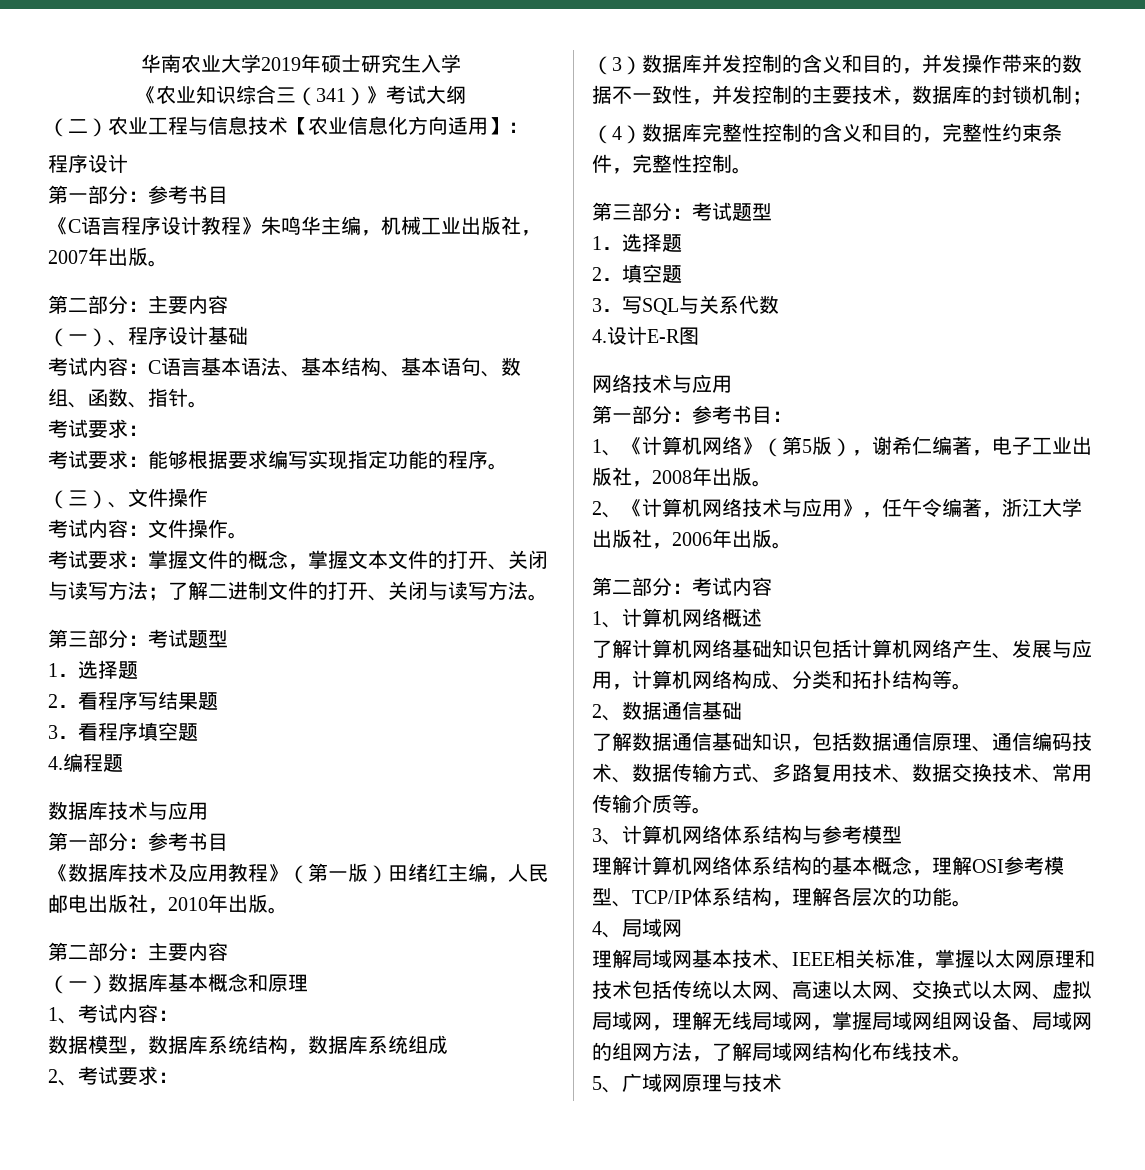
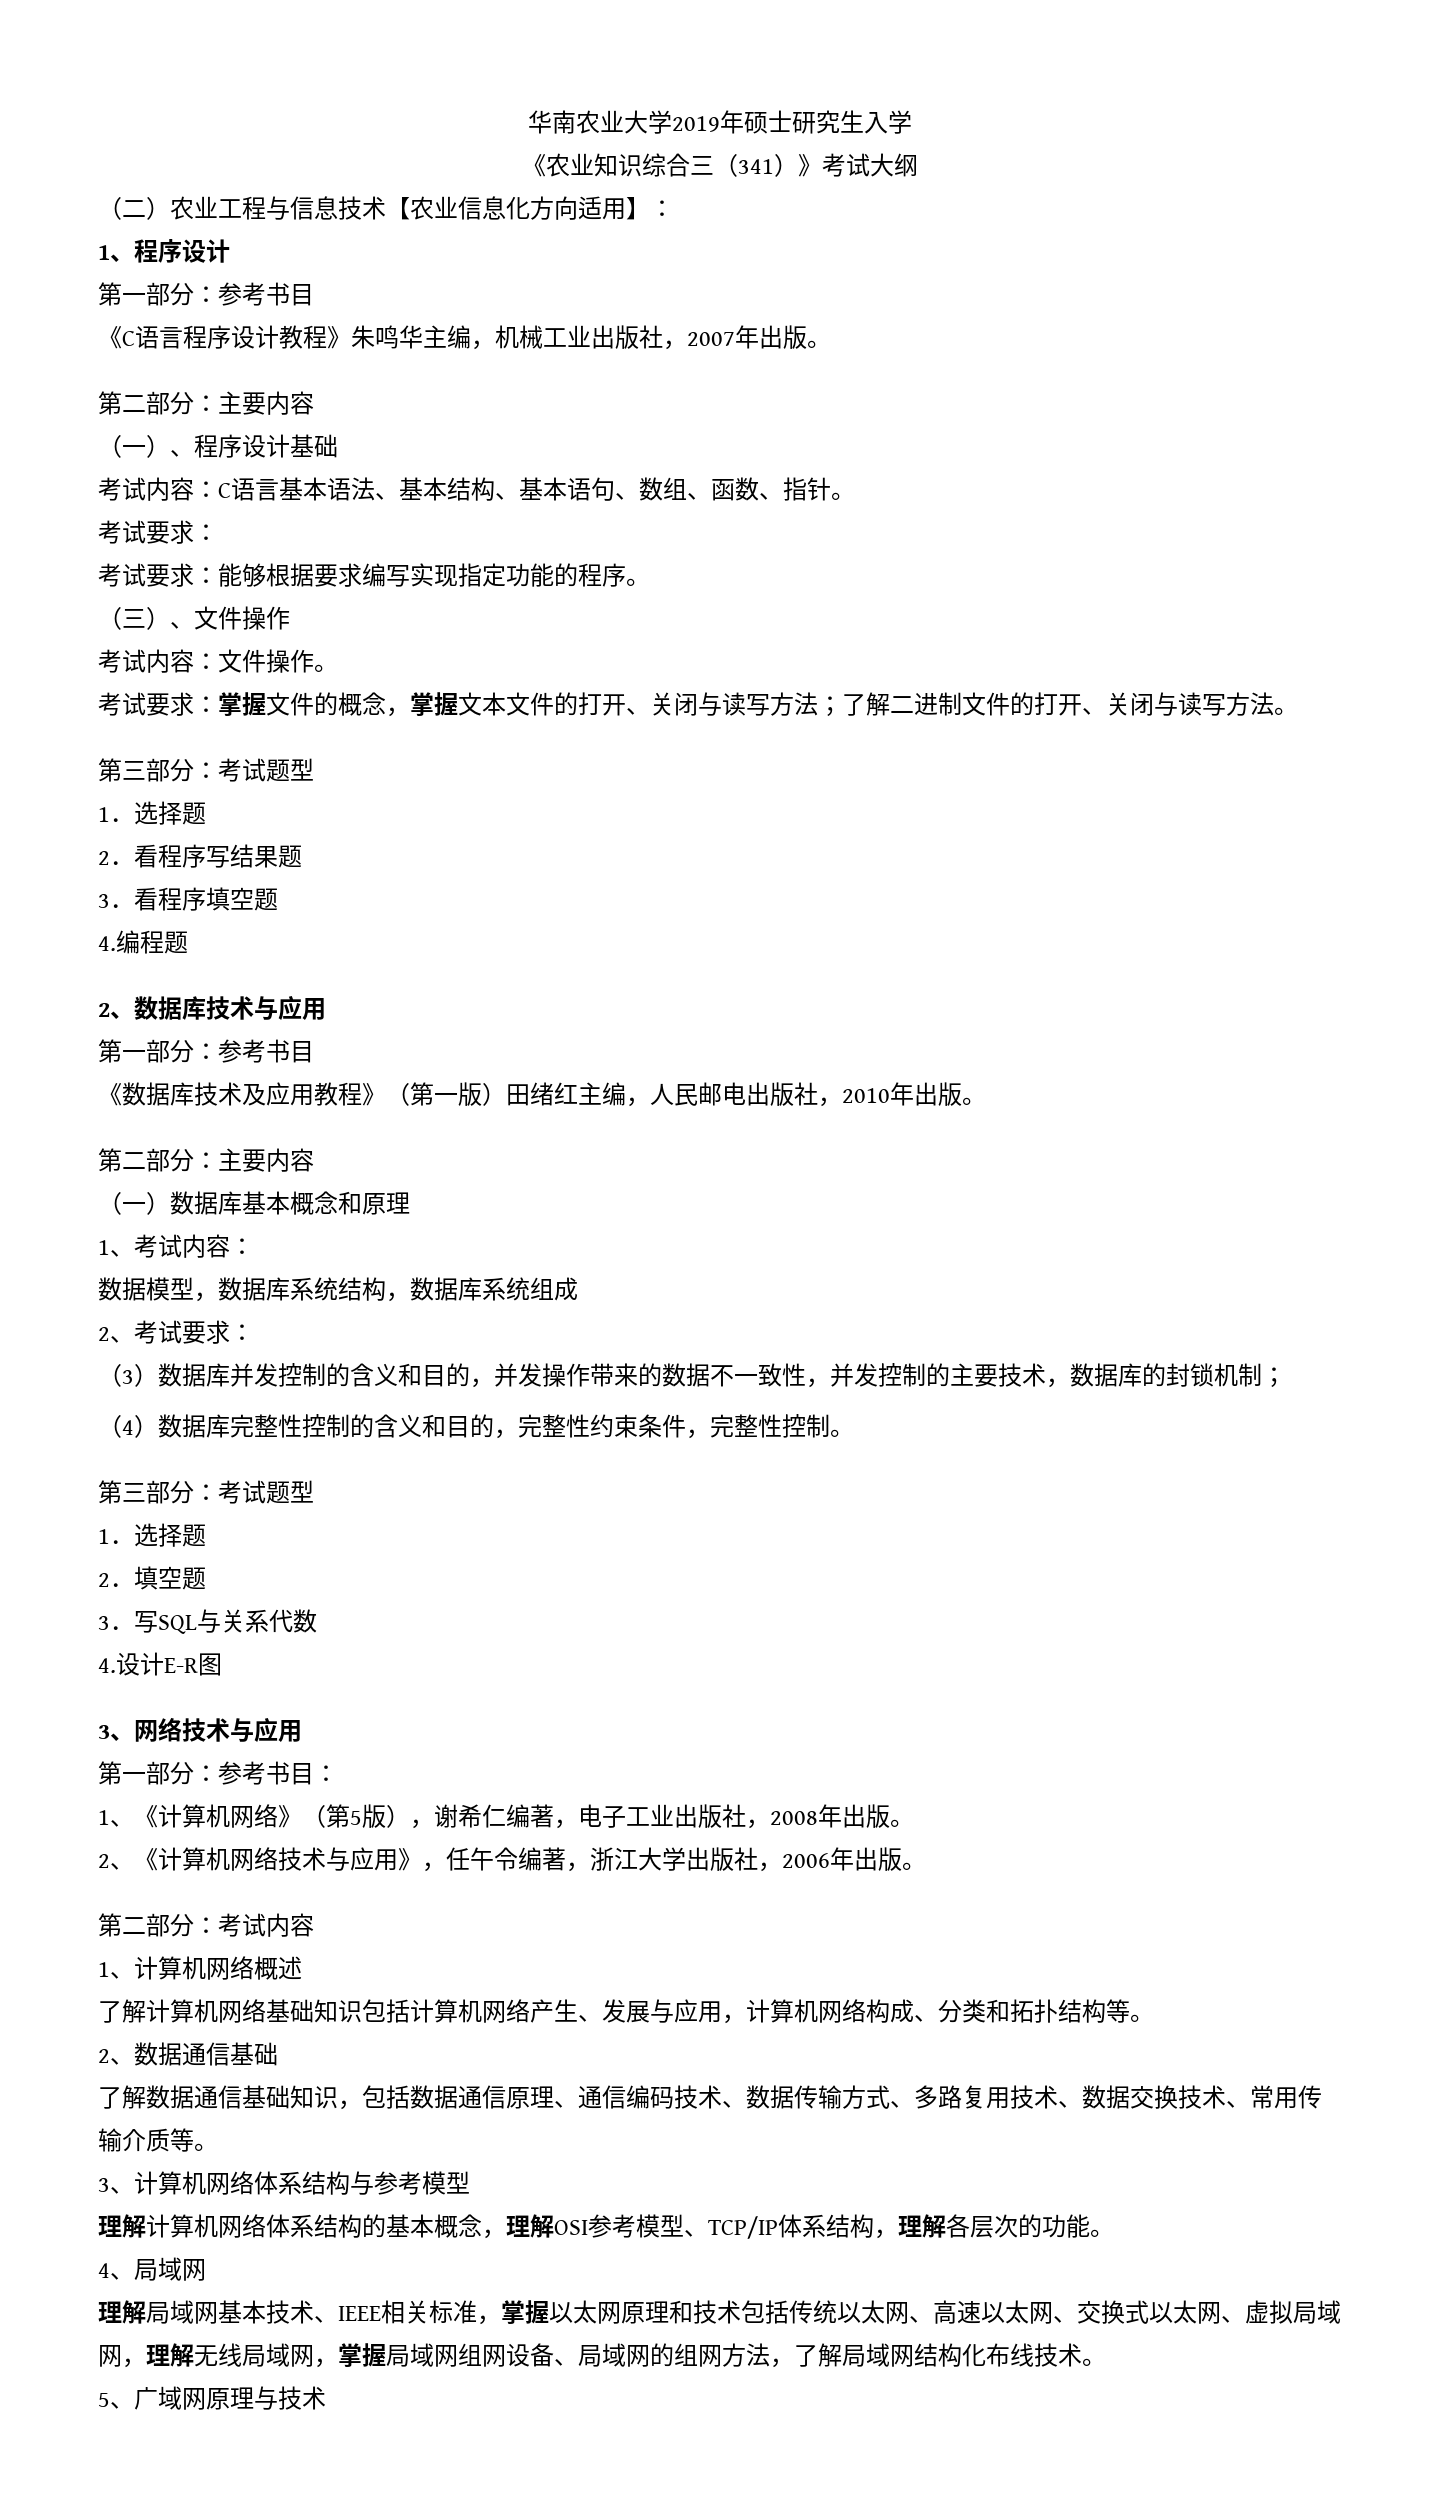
  （二）农业工程与信息技术【农业信息化方向适用】：
- 程序设计
+ 1、程序设计
- 数据库技术与应用
+ 2、数据库技术与应用
  4.设计E-R图
- 网络技术与应用
+ 3、网络技术与应用

